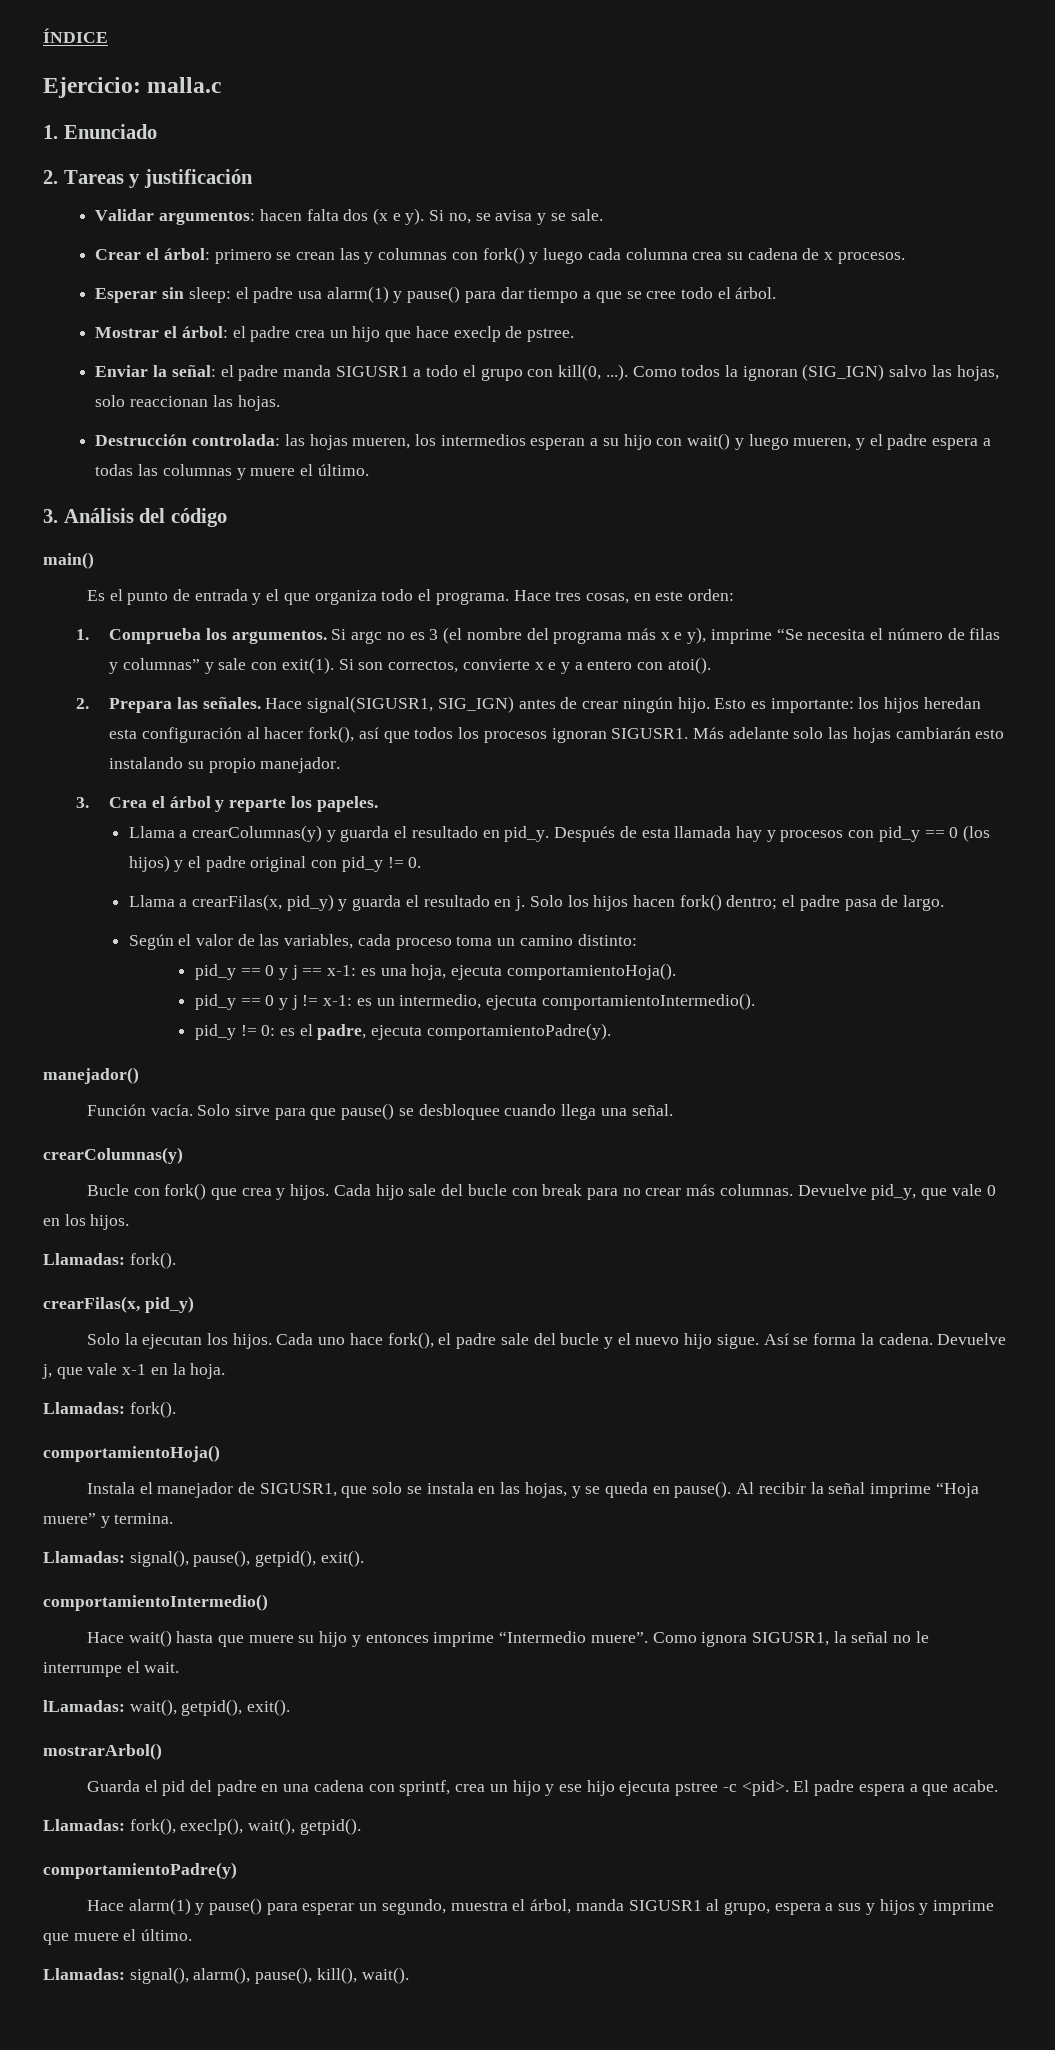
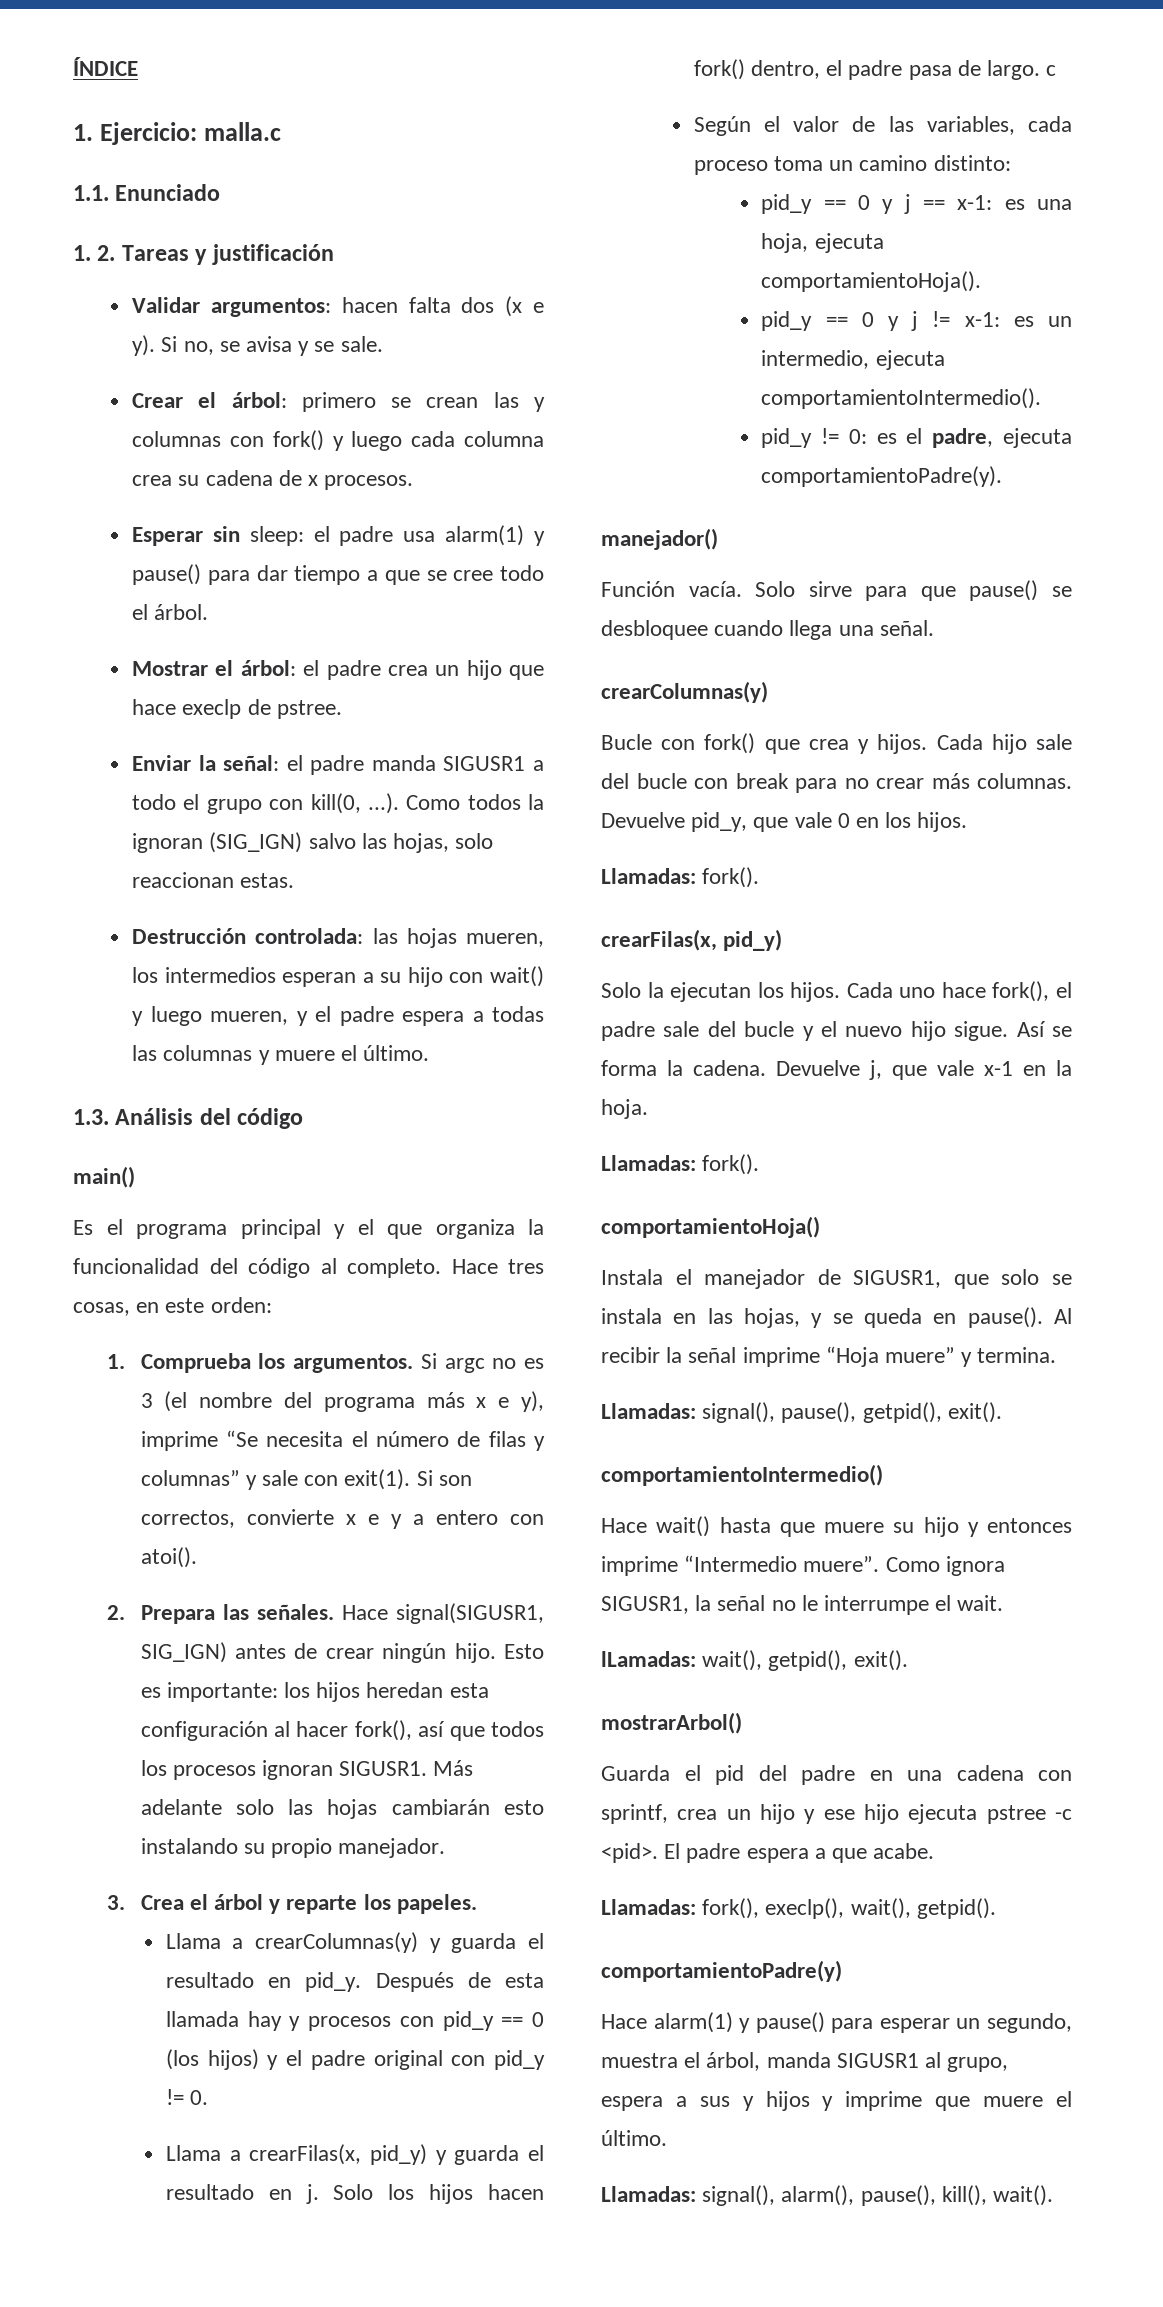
- Ejercicio: malla.c
+ 1. Ejercicio: malla.c
- 1. Enunciado
+ 1.1. Enunciado
- 2. Tareas y justificación
+ 1. 2. Tareas y justificación
- Enviar la señal: el padre manda SIGUSR1 a todo el grupo con kill(0, ...). Como todos la ignoran (SIG_IGN) salvo las hojas, solo reaccionan las hojas.
+ Enviar la señal: el padre manda SIGUSR1 a todo el grupo con kill(0, ...). Como todos la ignoran (SIG_IGN) salvo las hojas, solo reaccionan estas.
- 3. Análisis del código
+ 1.3. Análisis del código
- Es el punto de entrada y el que organiza todo el programa.
+ Es el programa principal y el que organiza la funcionalidad del código al completo.
- Solo los hijos hacen fork() dentro; el padre pasa de largo.
+ Solo los hijos hacen fork() dentro, el padre pasa de largo. c

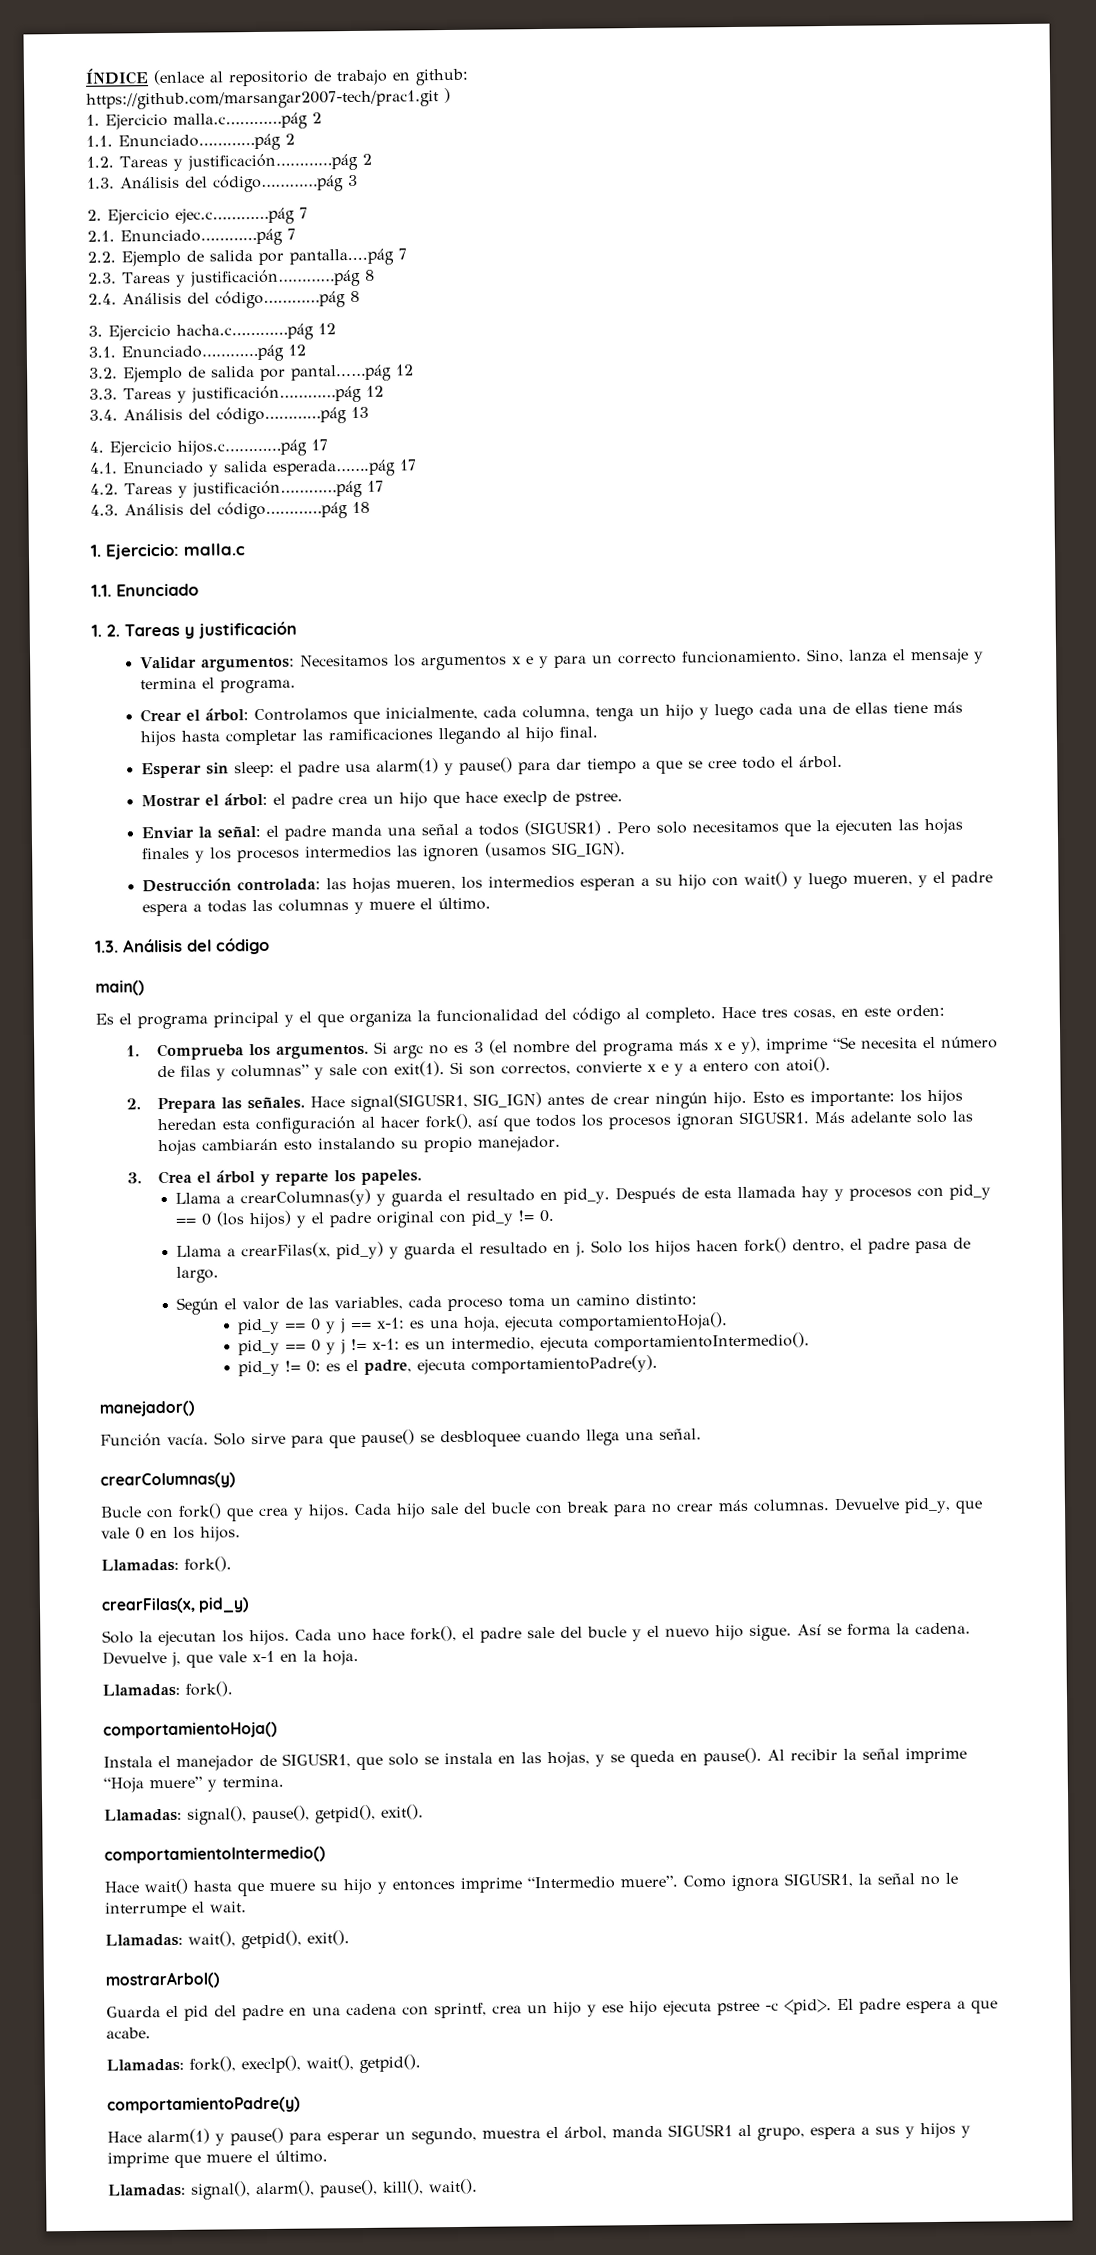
- ÍNDICE
+ ÍNDICE (enlace al repositorio de trabajo en github:
+ https://github.com/marsangar2007-tech/prac1.git )
+ 1. Ejercicio malla.c…………pág 2
+ 1.1. Enunciado…………pág 2
+ 1.2. Tareas y justificación…………pág 2
+ 1.3. Análisis del código…………pág 3
+ 2. Ejercicio ejec.c…………pág 7
+ 2.1. Enunciado…………pág 7
+ 2.2. Ejemplo de salida por pantalla....pág 7
+ 2.3. Tareas y justificación…………pág 8
+ 2.4. Análisis del código…………pág 8
+ 3. Ejercicio hacha.c…………pág 12
+ 3.1. Enunciado…………pág 12
+ 3.2. Ejemplo de salida por pantal...…pág 12
+ 3.3. Tareas y justificación…………pág 12
+ 3.4. Análisis del código…………pág 13
+ 4. Ejercicio hijos.c…………pág 17
+ 4.1. Enunciado y salida esperada…….pág 17
+ 4.2. Tareas y justificación…………pág 17
+ 4.3. Análisis del código…………pág 18
- Validar argumentos: hacen falta dos (x e y). Si no, se avisa y se sale.
- Crear el árbol: primero se crean las y columnas con fork() y luego cada columna crea su cadena de x procesos.
+ Validar argumentos: Necesitamos los argumentos x e y para un correcto funcionamiento. Sino, lanza el mensaje y termina el programa.
+ Crear el árbol: Controlamos que inicialmente, cada columna, tenga un hijo y luego cada una de ellas tiene más hijos hasta completar las ramificaciones llegando al hijo final.
- Enviar la señal: el padre manda SIGUSR1 a todo el grupo con kill(0, ...). Como todos la ignoran (SIG_IGN) salvo las hojas, solo reaccionan estas.
+ Enviar la señal: el padre manda una señal a todos (SIGUSR1) . Pero solo necesitamos que la ejecuten las hojas finales y los procesos intermedios las ignoren (usamos SIG_IGN).
- Solo los hijos hacen fork() dentro, el padre pasa de largo. c
+ Solo los hijos hacen fork() dentro, el padre pasa de largo.
- lLamadas: wait(), getpid(), exit().
+ Llamadas: wait(), getpid(), exit().

